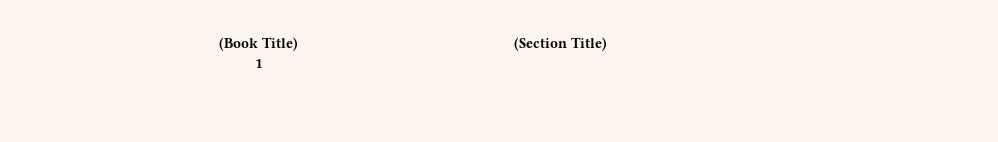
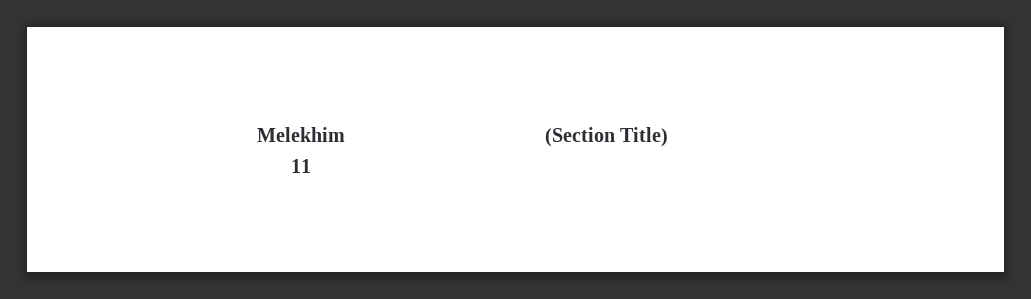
- (Book Title)
- 1
+ Melekhim
+ 11

